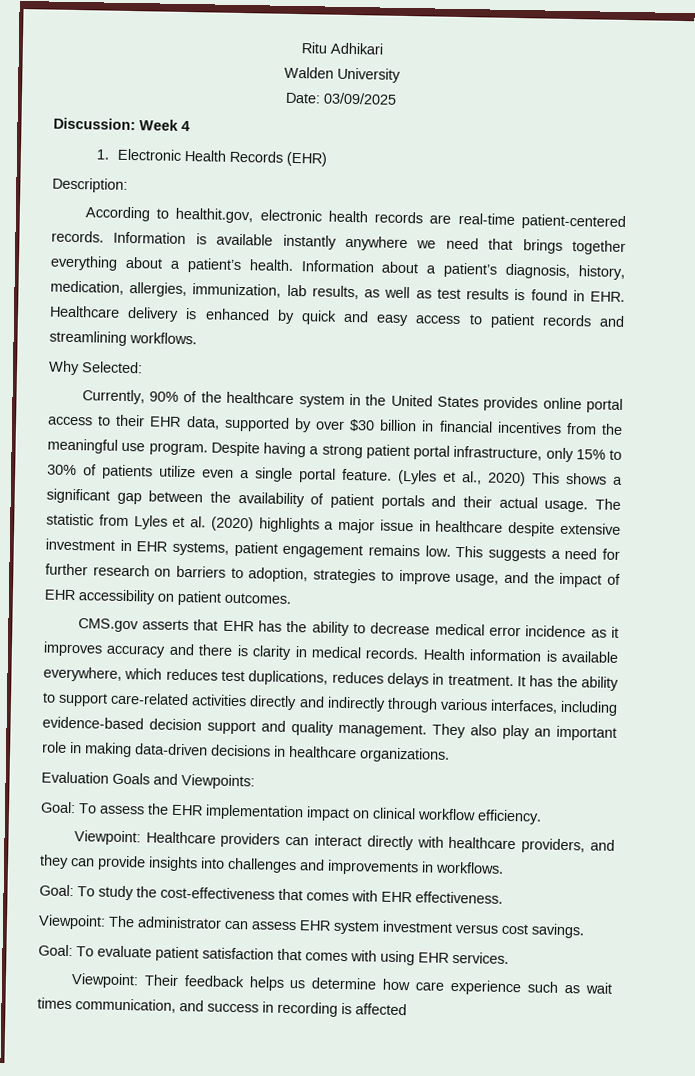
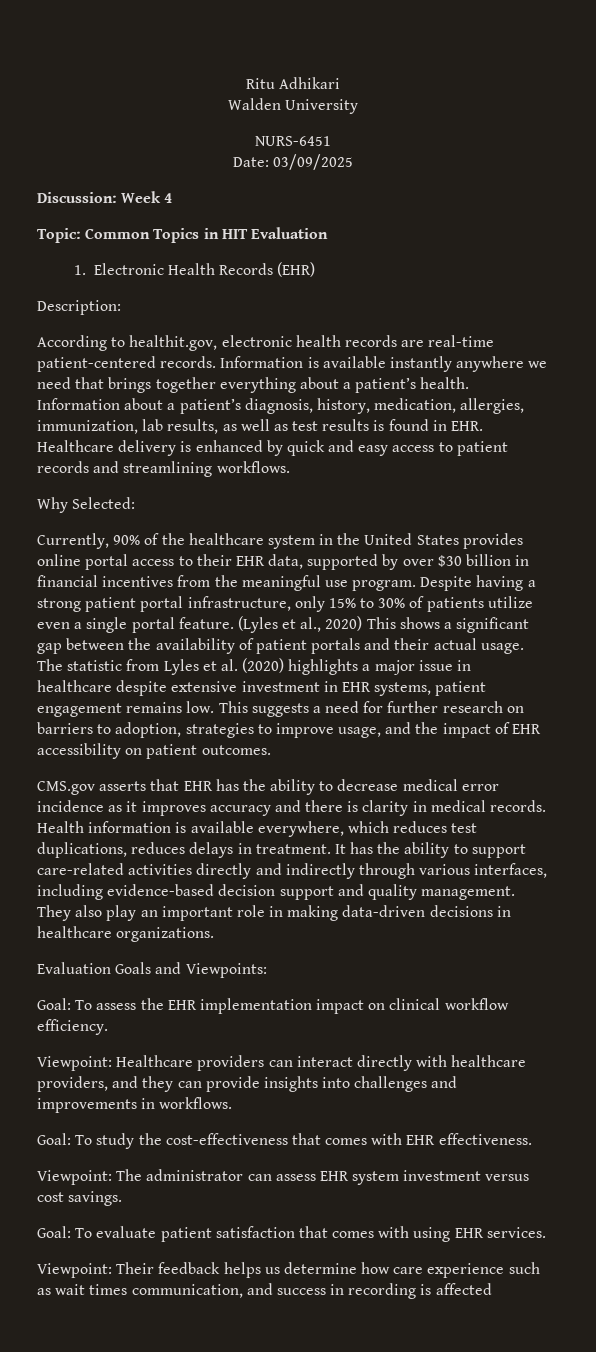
+ NURS-6451
+ Topic: Common Topics in HIT Evaluation

